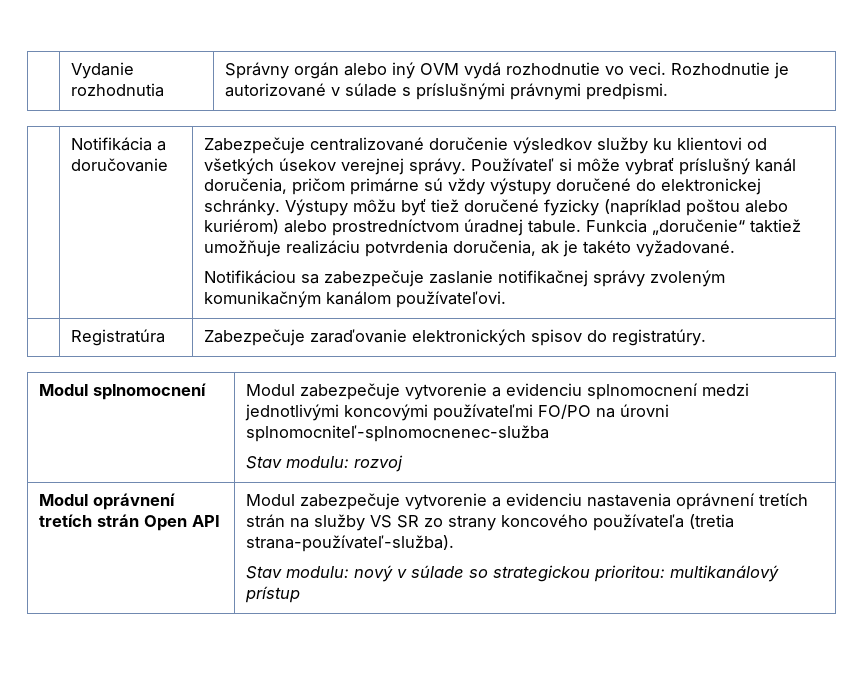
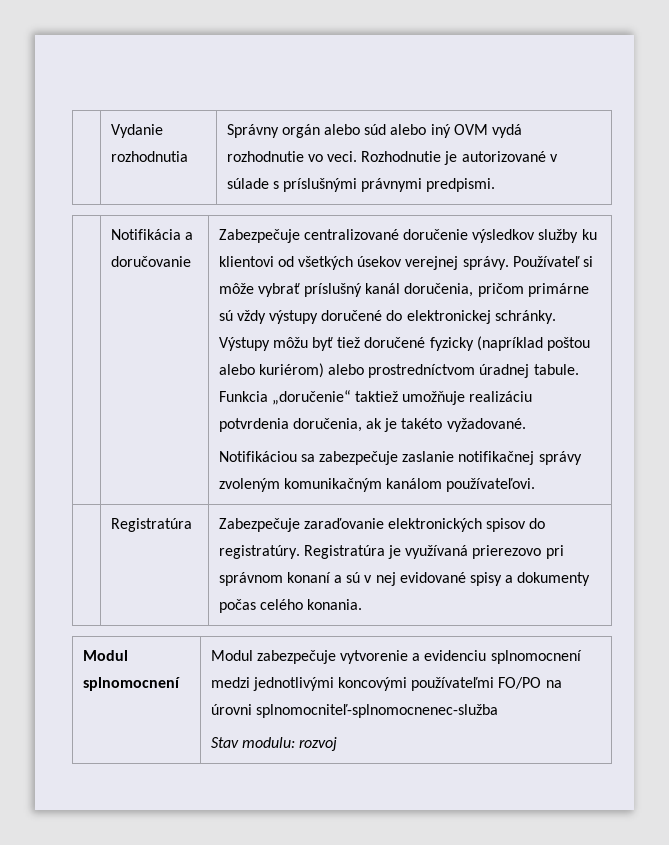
- | Vydanie rozhodnutia | Správny orgán alebo iný OVM vydá rozhodnutie vo veci. Rozhodnutie je autorizované v súlade s príslušnými právnymi predpismi.
+ | Vydanie rozhodnutia | Správny orgán alebo súd alebo iný OVM vydá rozhodnutie vo veci. Rozhodnutie je autorizované v súlade s príslušnými právnymi predpismi.
- | Registratúra | Zabezpečuje zaraďovanie elektronických spisov do registratúry.
+ | Registratúra | Zabezpečuje zaraďovanie elektronických spisov do registratúry. Registratúra je využívaná prierezovo pri správnom konaní a sú v nej evidované spisy a dokumenty počas celého konania.
- Modul oprávnení tretích strán Open API | Modul zabezpečuje vytvorenie a evidenciu nastavenia oprávnení tretích strán na služby VS SR zo strany koncového používateľa (tretia strana-používateľ-služba).
- Stav modulu: nový v súlade so strategickou prioritou: multikanálový prístup

